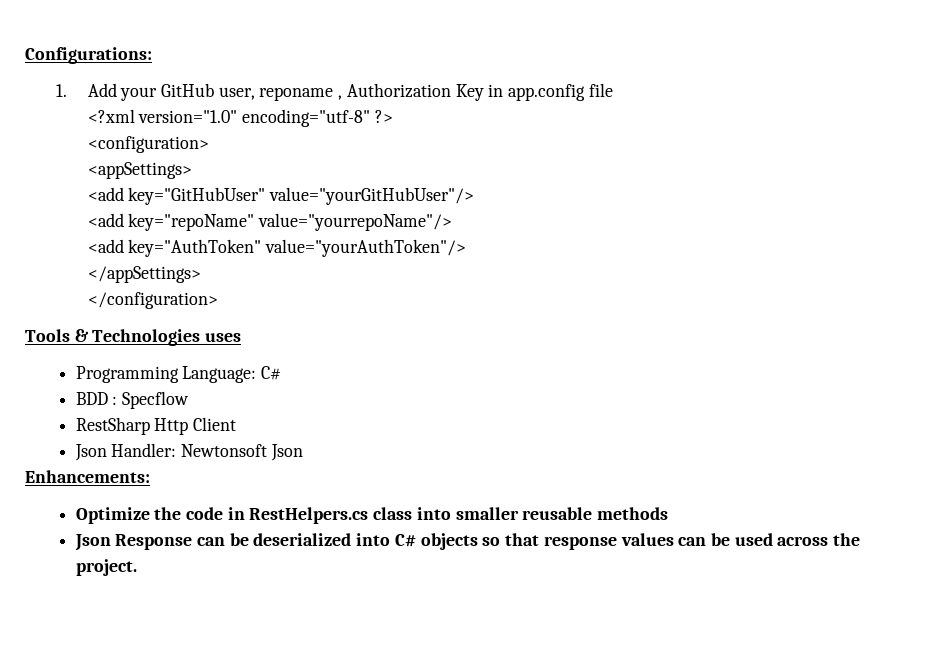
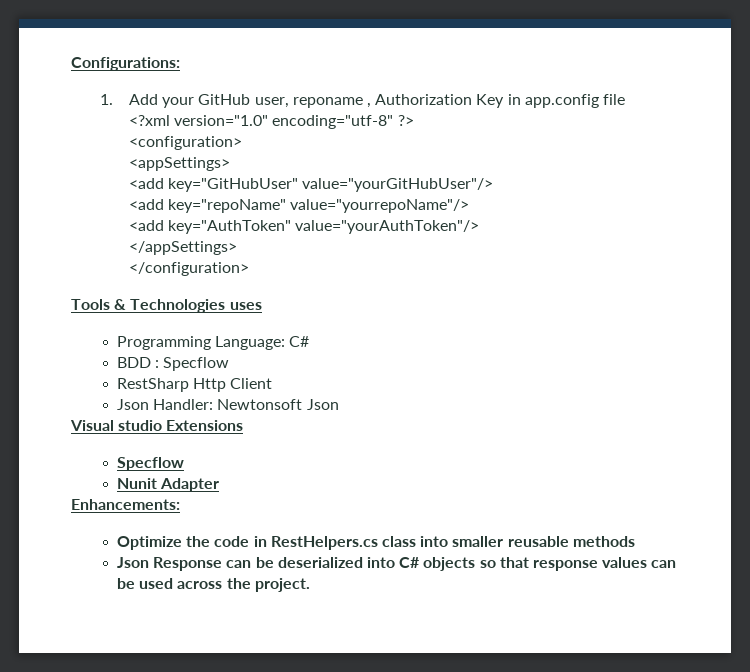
+ Visual studio Extensions
+ Specflow
+ Nunit Adapter

